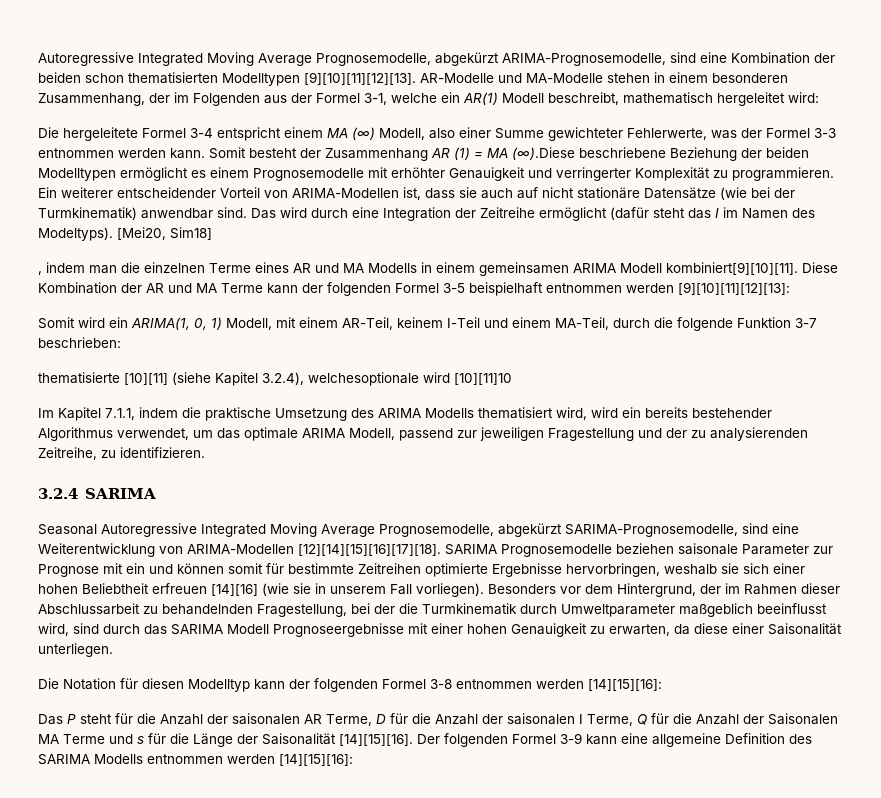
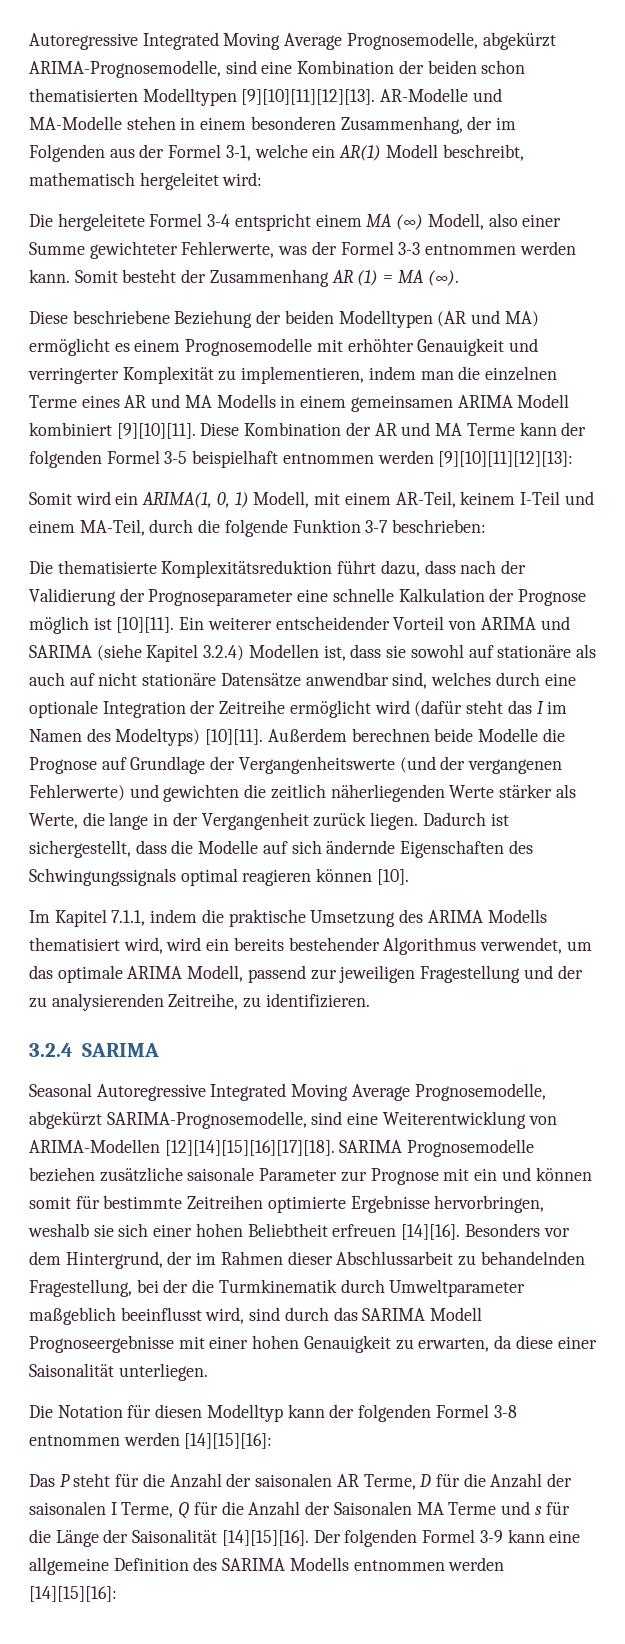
- Somit besteht der Zusammenhang AR (1) = MA (∞).Diese beschriebene Beziehung der beiden Modelltypen ermöglicht es einem Prognosemodelle mit erhöhter Genauigkeit und verringerter Komplexität zu programmieren. Ein weiterer entscheidender Vorteil von ARIMA-Modellen ist, dass sie auch auf nicht stationäre Datensätze (wie bei der Turmkinematik) anwendbar sind. Das wird durch eine Integration der Zeitreihe ermöglicht (dafür steht das I im Namen des Modeltyps). [Mei20, Sim18]
- , indem man die einzelnen Terme eines AR und MA Modells in einem gemeinsamen ARIMA Modell kombiniert[9][10][11].
+ Somit besteht der Zusammenhang AR (1) = MA (∞).
+ Diese beschriebene Beziehung der beiden Modelltypen (AR und MA) ermöglicht es einem Prognosemodelle mit erhöhter Genauigkeit und verringerter Komplexität zu implementieren, indem man die einzelnen Terme eines AR und MA Modells in einem gemeinsamen ARIMA Modell kombiniert [9][10][11].
- thematisierte [10][11] (siehe Kapitel 3.2.4), welchesoptionale wird [10][11]10
+ Die thematisierte Komplexitätsreduktion führt dazu, dass nach der Validierung der Prognoseparameter eine schnelle Kalkulation der Prognose möglich ist [10][11]. Ein weiterer entscheidender Vorteil von ARIMA und SARIMA (siehe Kapitel 3.2.4) Modellen ist, dass sie sowohl auf stationäre als auch auf nicht stationäre Datensätze anwendbar sind, welches durch eine optionale Integration der Zeitreihe ermöglicht wird (dafür steht das I im Namen des Modeltyps) [10][11]. Außerdem berechnen beide Modelle die Prognose auf Grundlage der Vergangenheitswerte (und der vergangenen Fehlerwerte) und gewichten die zeitlich näherliegenden Werte stärker als Werte, die lange in der Vergangenheit zurück liegen. Dadurch ist sichergestellt, dass die Modelle auf sich ändernde Eigenschaften des Schwingungssignals optimal reagieren können [10].
- SARIMA Prognosemodelle beziehen saisonale Parameter zur Prognose mit ein und können somit für bestimmte Zeitreihen optimierte Ergebnisse hervorbringen, weshalb sie sich einer hohen Beliebtheit erfreuen [14][16] (wie sie in unserem Fall vorliegen).
+ SARIMA Prognosemodelle beziehen zusätzliche saisonale Parameter zur Prognose mit ein und können somit für bestimmte Zeitreihen optimierte Ergebnisse hervorbringen, weshalb sie sich einer hohen Beliebtheit erfreuen [14][16].

